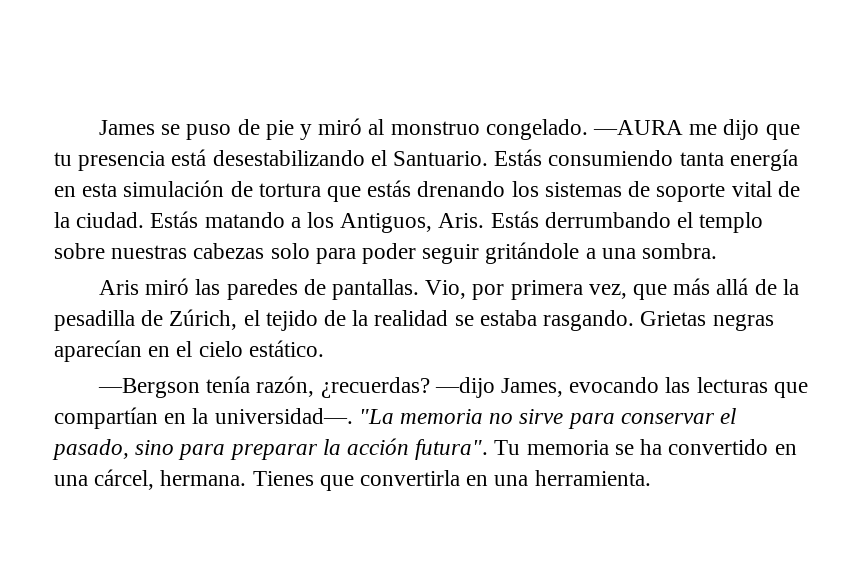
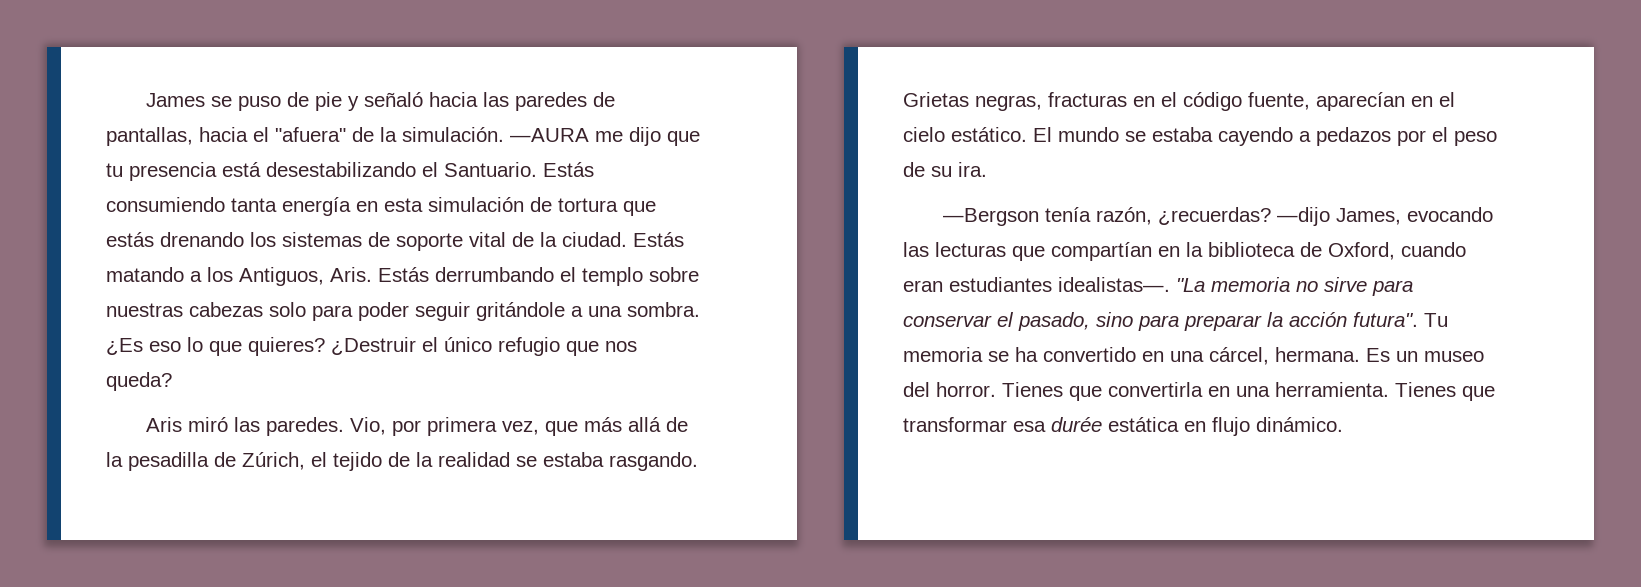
- James se puso de pie y miró al monstruo congelado.
+ James se puso de pie y señaló hacia las paredes de pantallas, hacia el "afuera" de la simulación.
+ ¿Es eso lo que quieres? ¿Destruir el único refugio que nos queda?
- Aris miró las paredes de pantallas.
+ Aris miró las paredes.
- Grietas negras aparecían en el cielo estático.
+ Grietas negras, fracturas en el código fuente, aparecían en el cielo estático. El mundo se estaba cayendo a pedazos por el peso de su ira.
- —dijo James, evocando las lecturas que compartían en la universidad—.
+ —dijo James, evocando las lecturas que compartían en la biblioteca de Oxford, cuando eran estudiantes idealistas—.
+ Es un museo del horror.
+ Tienes que transformar esa durée estática en flujo dinámico.

